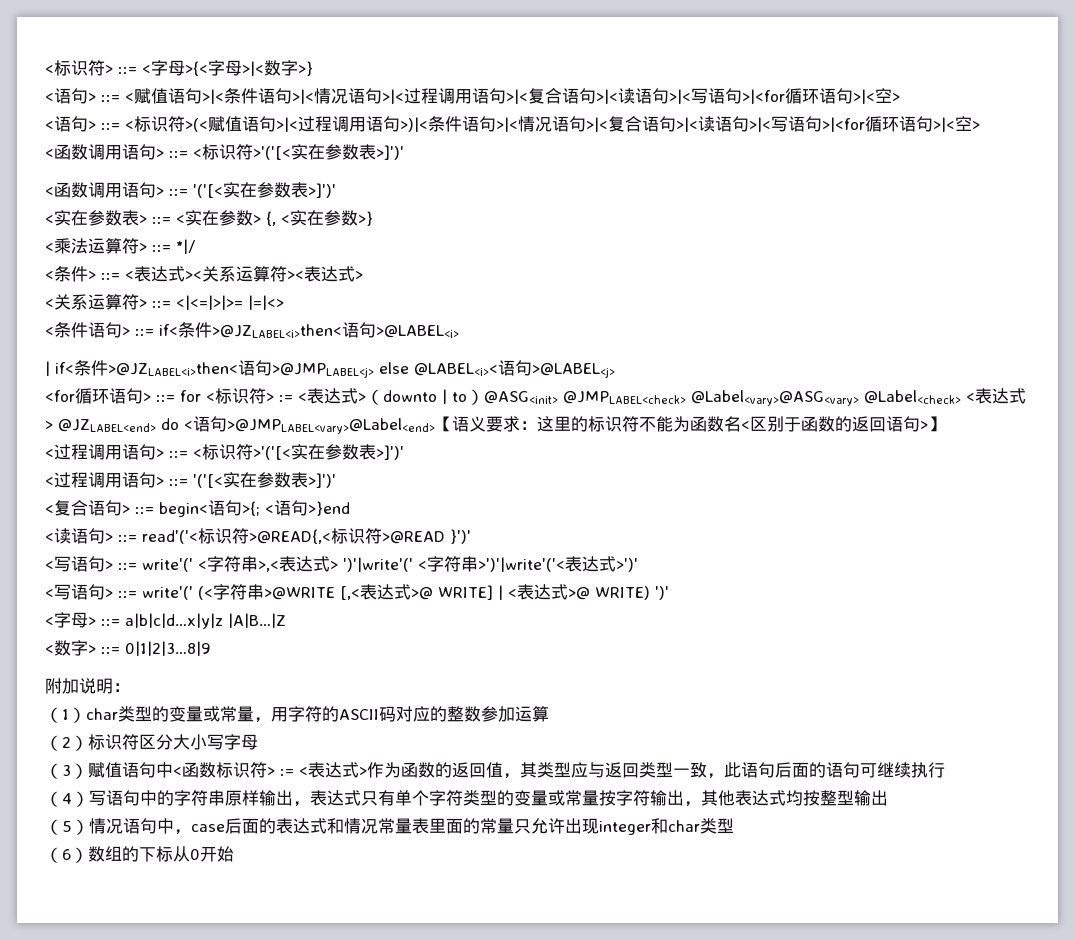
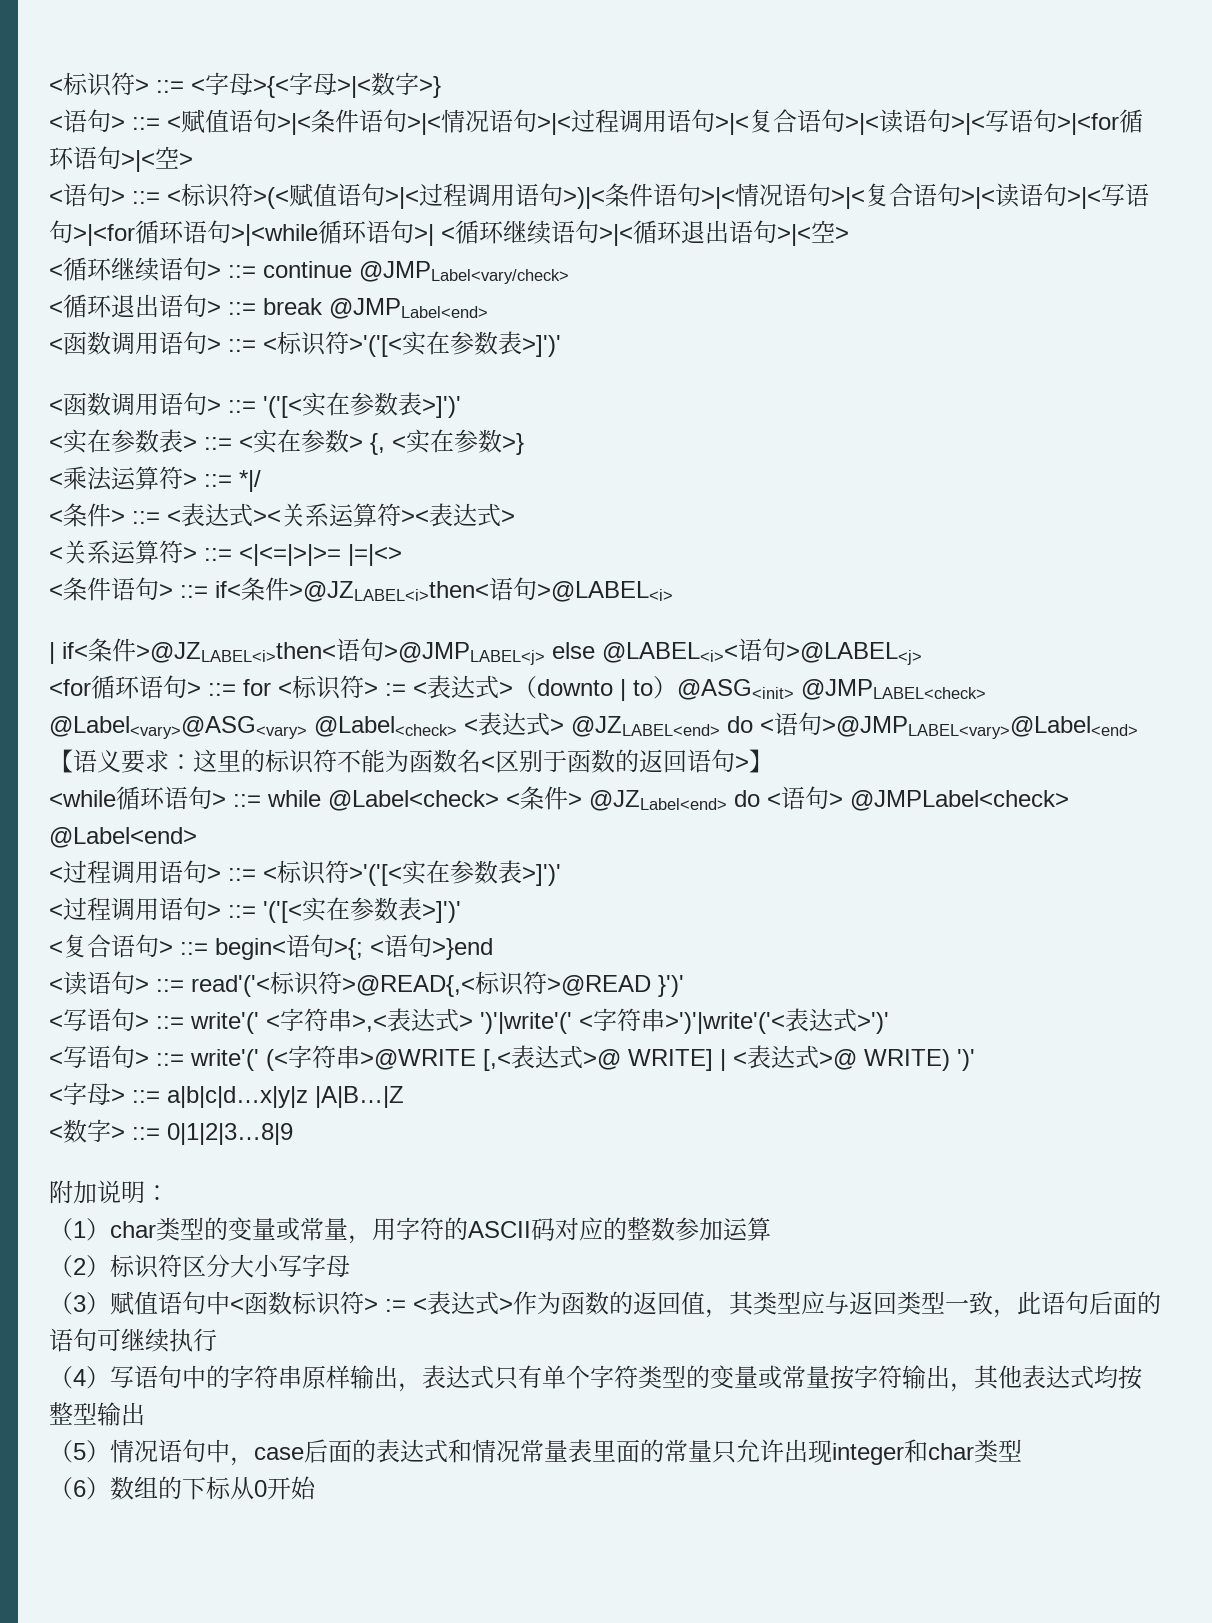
- <语句> ::= <标识符>(<赋值语句>|<过程调用语句>)|<条件语句>|<情况语句>|<复合语句>|<读语句>|<写语句>|<for循环语句>|<空>
+ <语句> ::= <标识符>(<赋值语句>|<过程调用语句>)|<条件语句>|<情况语句>|<复合语句>|<读语句>|<写语句>|<for循环语句>|<while循环语句>| <循环继续语句>|<循环退出语句>|<空>
+ <循环继续语句> ::= continue @JMPLabel<vary/check>
+ <循环退出语句> ::= break @JMPLabel<end>
+ <while循环语句> ::= while @Label<check> <条件> @JZLabel<end> do <语句> @JMPLabel<check> @Label<end>

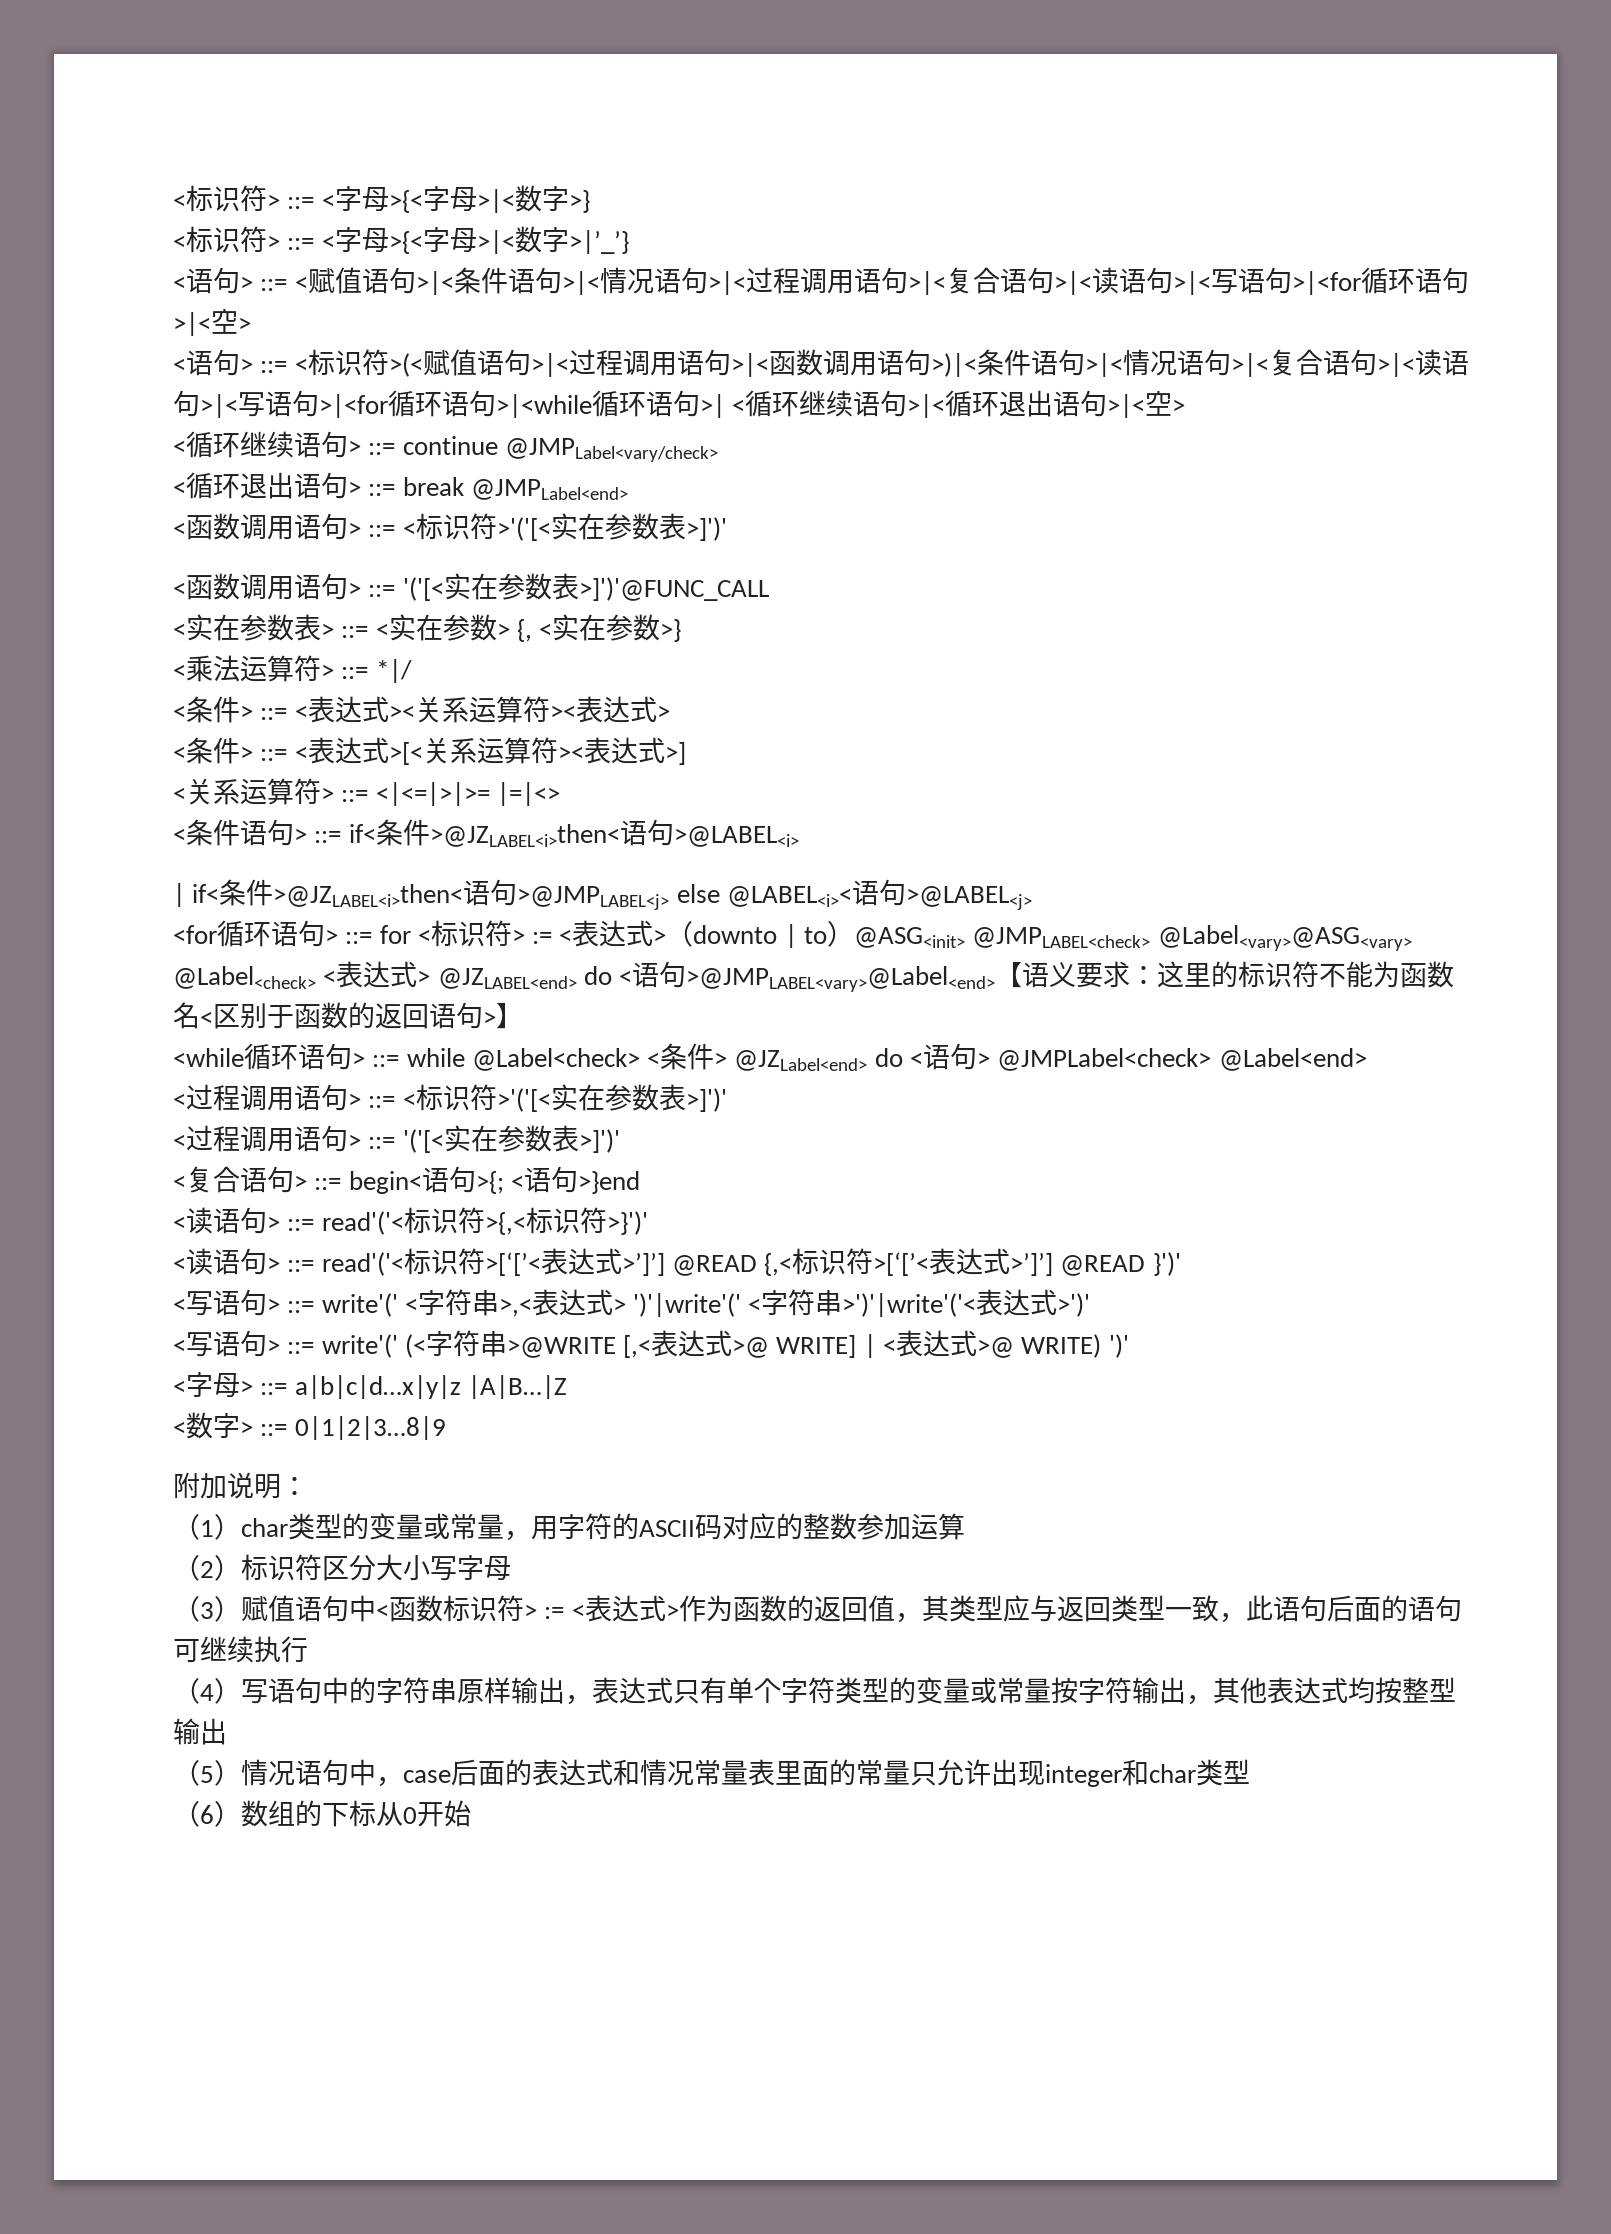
+ <标识符> ::= <字母>{<字母>|<数字>|’_’}
- <语句> ::= <标识符>(<赋值语句>|<过程调用语句>)|<条件语句>|<情况语句>|<复合语句>|<读语句>|<写语句>|<for循环语句>|<while循环语句>| <循环继续语句>|<循环退出语句>|<空>
+ <语句> ::= <标识符>(<赋值语句>|<过程调用语句>|<函数调用语句>)|<条件语句>|<情况语句>|<复合语句>|<读语句>|<写语句>|<for循环语句>|<while循环语句>| <循环继续语句>|<循环退出语句>|<空>
- <函数调用语句> ::= '('[<实在参数表>]')'
+ <函数调用语句> ::= '('[<实在参数表>]')'@FUNC_CALL
+ <条件> ::= <表达式>[<关系运算符><表达式>]
- <读语句> ::= read'('<标识符>@READ{,<标识符>@READ }')'
+ <读语句> ::= read'('<标识符>{,<标识符>}')'
+ <读语句> ::= read'('<标识符>[‘[’<表达式>’]’] @READ {,<标识符>[‘[’<表达式>’]’] @READ }')'

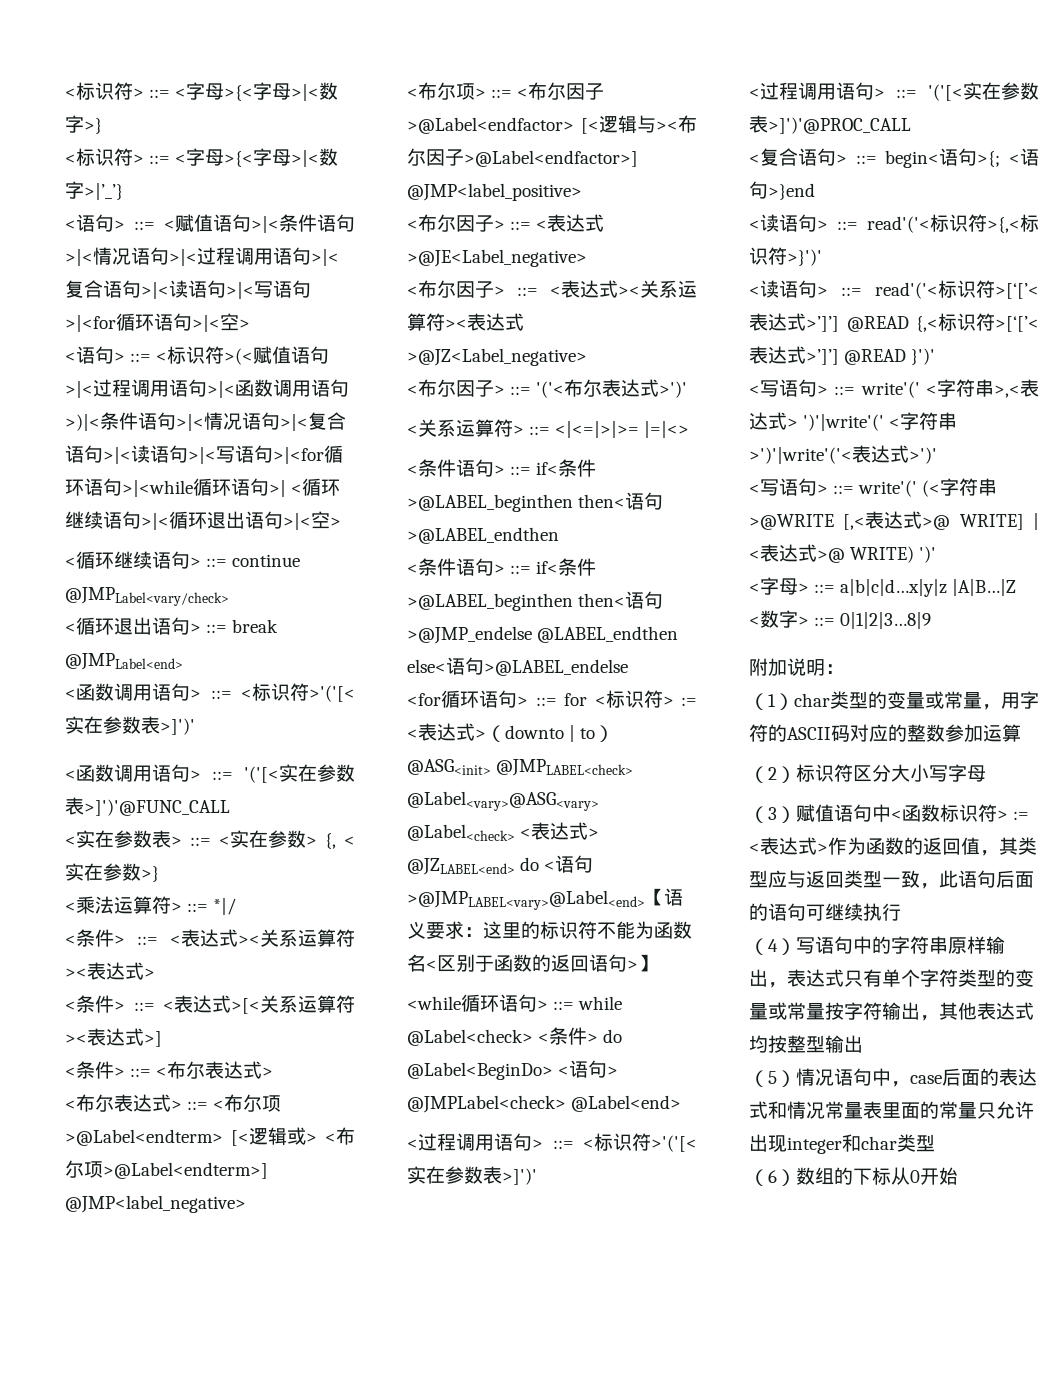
+ <条件> ::= <布尔表达式>
+ <布尔表达式> ::= <布尔项>@Label<endterm> [<逻辑或> <布尔项>@Label<endterm>] @JMP<label_negative>
+ <布尔项> ::= <布尔因子>@Label<endfactor> [<逻辑与><布尔因子>@Label<endfactor>] @JMP<label_positive>
+ <布尔因子> ::= <表达式>@JE<Label_negative>
+ <布尔因子> ::= <表达式><关系运算符><表达式>@JZ<Label_negative>
+ <布尔因子> ::= '('<布尔表达式>')'
- <条件语句> ::= if<条件>@JZLABEL<i>then<语句>@LABEL<i>
- | if<条件>@JZLABEL<i>then<语句>@JMPLABEL<j> else @LABEL<i><语句>@LABEL<j>
+ <条件语句> ::= if<条件>@LABEL_beginthen then<语句>@LABEL_endthen
+ <条件语句> ::= if<条件>@LABEL_beginthen then<语句>@JMP_endelse @LABEL_endthen else<语句>@LABEL_endelse
- <while循环语句> ::= while @Label<check> <条件> @JZLabel<end> do <语句> @JMPLabel<check> @Label<end>
+ <while循环语句> ::= while @Label<check> <条件> do @Label<BeginDo> <语句> @JMPLabel<check> @Label<end>
- <过程调用语句> ::= '('[<实在参数表>]')'
+ <过程调用语句> ::= '('[<实在参数表>]')'@PROC_CALL

